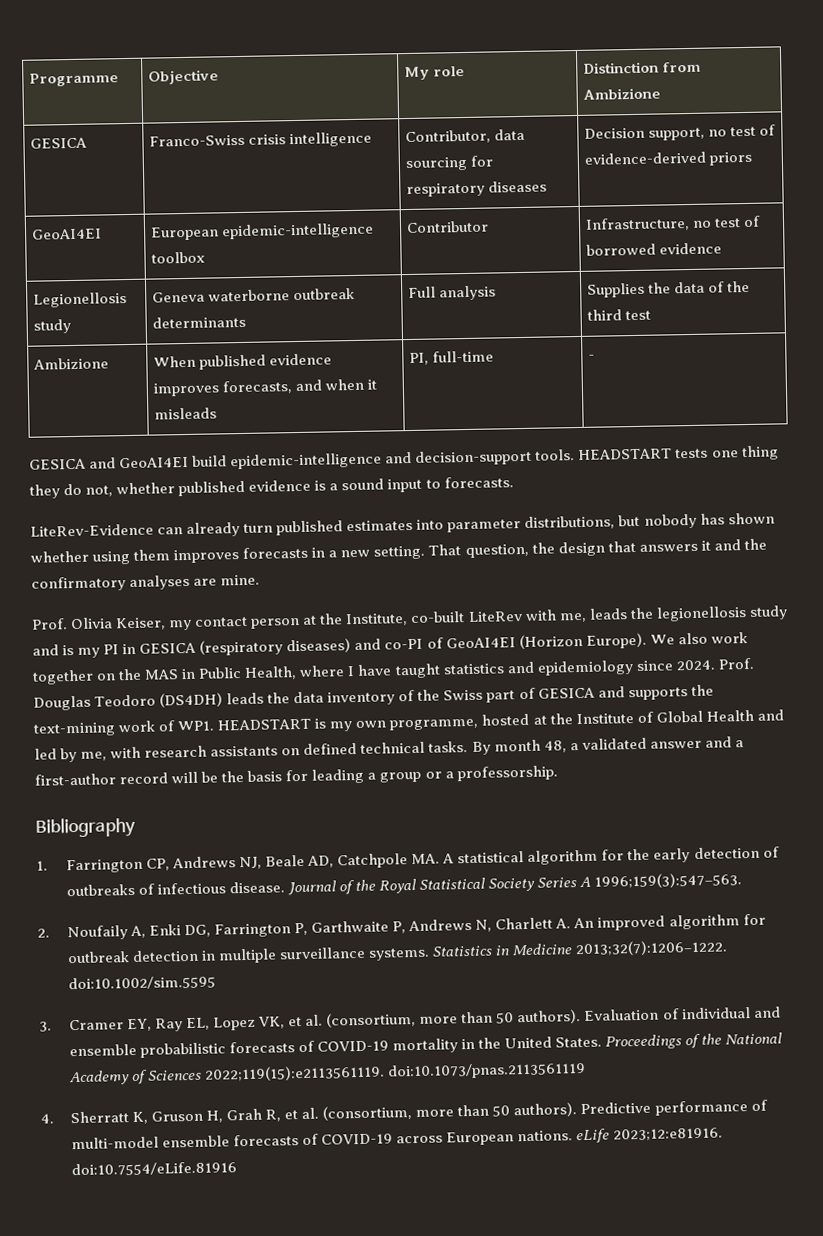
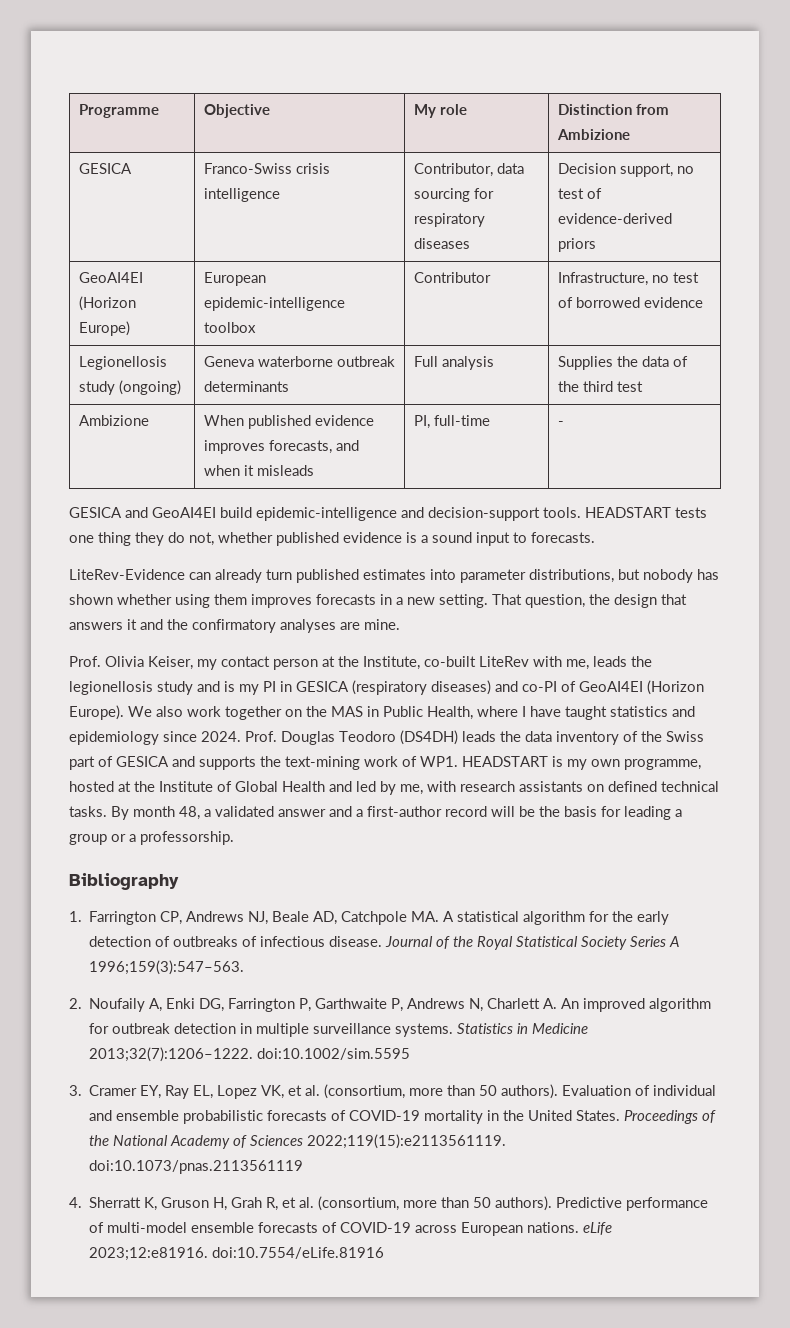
- GeoAI4EI | European epidemic-intelligence toolbox | Contributor | Infrastructure, no test of borrowed evidence
+ GeoAI4EI (Horizon Europe) | European epidemic-intelligence toolbox | Contributor | Infrastructure, no test of borrowed evidence
- Legionellosis study | Geneva waterborne outbreak determinants | Full analysis | Supplies the data of the third test
+ Legionellosis study (ongoing) | Geneva waterborne outbreak determinants | Full analysis | Supplies the data of the third test

